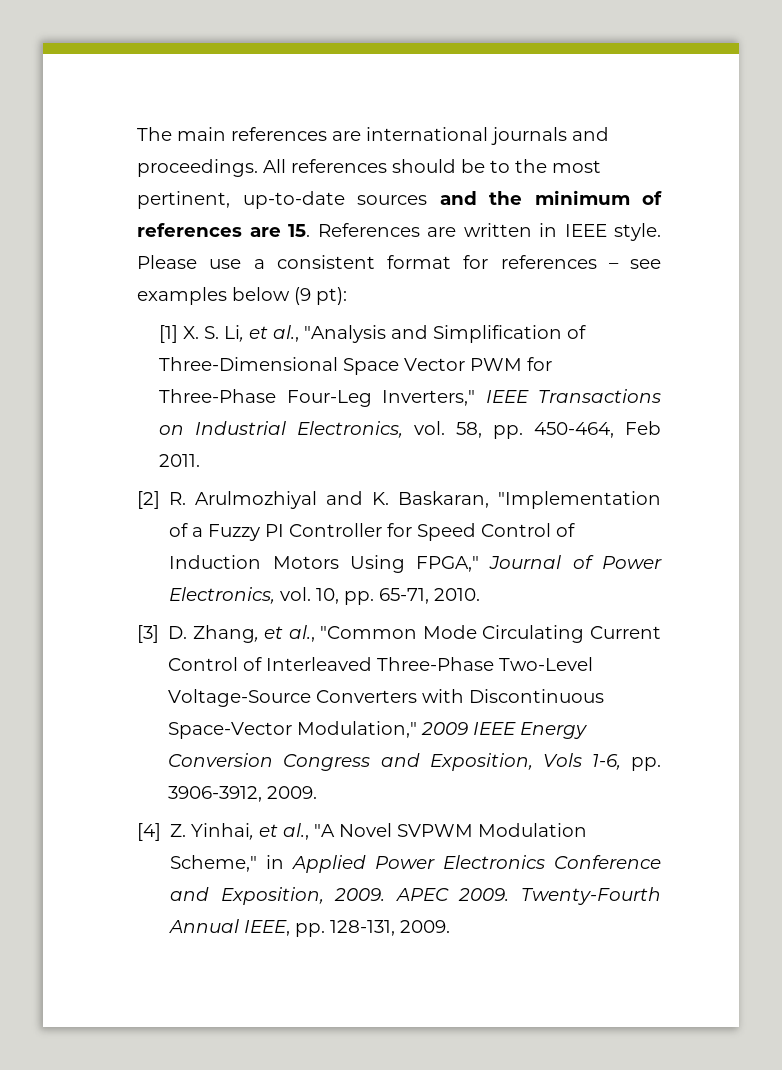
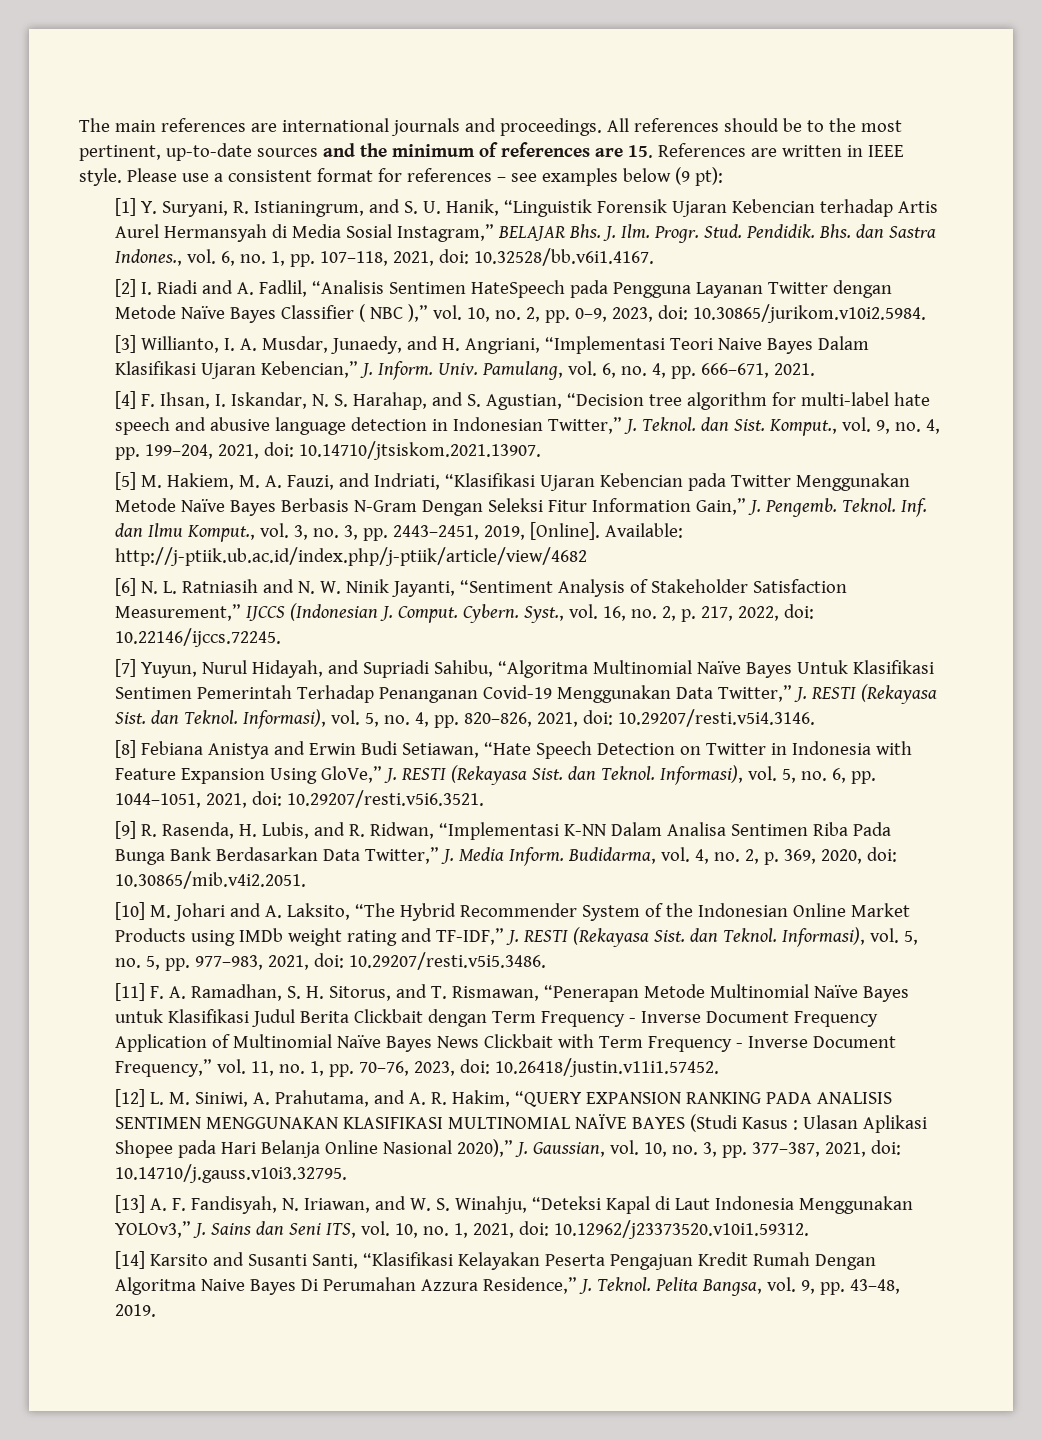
- [1] X. S. Li, et al., "Analysis and Simplification of Three-Dimensional Space Vector PWM for Three-Phase Four-Leg Inverters," IEEE Transactions on Industrial Electronics, vol. 58, pp. 450-464, Feb 2011.
- [2] R. Arulmozhiyal and K. Baskaran, "Implementation of a Fuzzy PI Controller for Speed Control of Induction Motors Using FPGA," Journal of Power Electronics, vol. 10, pp. 65-71, 2010.
- [3] D. Zhang, et al., "Common Mode Circulating Current Control of Interleaved Three-Phase Two-Level Voltage-Source Converters with Discontinuous Space-Vector Modulation," 2009 IEEE Energy Conversion Congress and Exposition, Vols 1-6, pp. 3906-3912, 2009.
- [4] Z. Yinhai, et al., "A Novel SVPWM Modulation Scheme," in Applied Power Electronics Conference and Exposition, 2009. APEC 2009. Twenty-Fourth Annual IEEE, pp. 128-131, 2009.
+ [1] Y. Suryani, R. Istianingrum, and S. U. Hanik, “Linguistik Forensik Ujaran Kebencian terhadap Artis Aurel Hermansyah di Media Sosial Instagram,” BELAJAR Bhs. J. Ilm. Progr. Stud. Pendidik. Bhs. dan Sastra Indones., vol. 6, no. 1, pp. 107–118, 2021, doi: 10.32528/bb.v6i1.4167.
+ [2] I. Riadi and A. Fadlil, “Analisis Sentimen HateSpeech pada Pengguna Layanan Twitter dengan Metode Naïve Bayes Classifier ( NBC ),” vol. 10, no. 2, pp. 0–9, 2023, doi: 10.30865/jurikom.v10i2.5984.
+ [3] Willianto, I. A. Musdar, Junaedy, and H. Angriani, “Implementasi Teori Naive Bayes Dalam Klasifikasi Ujaran Kebencian,” J. Inform. Univ. Pamulang, vol. 6, no. 4, pp. 666–671, 2021.
+ [4] F. Ihsan, I. Iskandar, N. S. Harahap, and S. Agustian, “Decision tree algorithm for multi-label hate speech and abusive language detection in Indonesian Twitter,” J. Teknol. dan Sist. Komput., vol. 9, no. 4, pp. 199–204, 2021, doi: 10.14710/jtsiskom.2021.13907.
+ [5] M. Hakiem, M. A. Fauzi, and Indriati, “Klasifikasi Ujaran Kebencian pada Twitter Menggunakan Metode Naïve Bayes Berbasis N-Gram Dengan Seleksi Fitur Information Gain,” J. Pengemb. Teknol. Inf. dan Ilmu Komput., vol. 3, no. 3, pp. 2443–2451, 2019, [Online]. Available: http://j-ptiik.ub.ac.id/index.php/j-ptiik/article/view/4682
+ [6] N. L. Ratniasih and N. W. Ninik Jayanti, “Sentiment Analysis of Stakeholder Satisfaction Measurement,” IJCCS (Indonesian J. Comput. Cybern. Syst., vol. 16, no. 2, p. 217, 2022, doi: 10.22146/ijccs.72245.
+ [7] Yuyun, Nurul Hidayah, and Supriadi Sahibu, “Algoritma Multinomial Naïve Bayes Untuk Klasifikasi Sentimen Pemerintah Terhadap Penanganan Covid-19 Menggunakan Data Twitter,” J. RESTI (Rekayasa Sist. dan Teknol. Informasi), vol. 5, no. 4, pp. 820–826, 2021, doi: 10.29207/resti.v5i4.3146.
+ [8] Febiana Anistya and Erwin Budi Setiawan, “Hate Speech Detection on Twitter in Indonesia with Feature Expansion Using GloVe,” J. RESTI (Rekayasa Sist. dan Teknol. Informasi), vol. 5, no. 6, pp. 1044–1051, 2021, doi: 10.29207/resti.v5i6.3521.
+ [9] R. Rasenda, H. Lubis, and R. Ridwan, “Implementasi K-NN Dalam Analisa Sentimen Riba Pada Bunga Bank Berdasarkan Data Twitter,” J. Media Inform. Budidarma, vol. 4, no. 2, p. 369, 2020, doi: 10.30865/mib.v4i2.2051.
+ [10] M. Johari and A. Laksito, “The Hybrid Recommender System of the Indonesian Online Market Products using IMDb weight rating and TF-IDF,” J. RESTI (Rekayasa Sist. dan Teknol. Informasi), vol. 5, no. 5, pp. 977–983, 2021, doi: 10.29207/resti.v5i5.3486.
+ [11] F. A. Ramadhan, S. H. Sitorus, and T. Rismawan, “Penerapan Metode Multinomial Naïve Bayes untuk Klasifikasi Judul Berita Clickbait dengan Term Frequency - Inverse Document Frequency Application of Multinomial Naïve Bayes News Clickbait with Term Frequency - Inverse Document Frequency,” vol. 11, no. 1, pp. 70–76, 2023, doi: 10.26418/justin.v11i1.57452.
+ [12] L. M. Siniwi, A. Prahutama, and A. R. Hakim, “QUERY EXPANSION RANKING PADA ANALISIS SENTIMEN MENGGUNAKAN KLASIFIKASI MULTINOMIAL NAÏVE BAYES (Studi Kasus : Ulasan Aplikasi Shopee pada Hari Belanja Online Nasional 2020),” J. Gaussian, vol. 10, no. 3, pp. 377–387, 2021, doi: 10.14710/j.gauss.v10i3.32795.
+ [13] A. F. Fandisyah, N. Iriawan, and W. S. Winahju, “Deteksi Kapal di Laut Indonesia Menggunakan YOLOv3,” J. Sains dan Seni ITS, vol. 10, no. 1, 2021, doi: 10.12962/j23373520.v10i1.59312.
+ [14] Karsito and Susanti Santi, “Klasifikasi Kelayakan Peserta Pengajuan Kredit Rumah Dengan Algoritma Naive Bayes Di Perumahan Azzura Residence,” J. Teknol. Pelita Bangsa, vol. 9, pp. 43–48, 2019.

